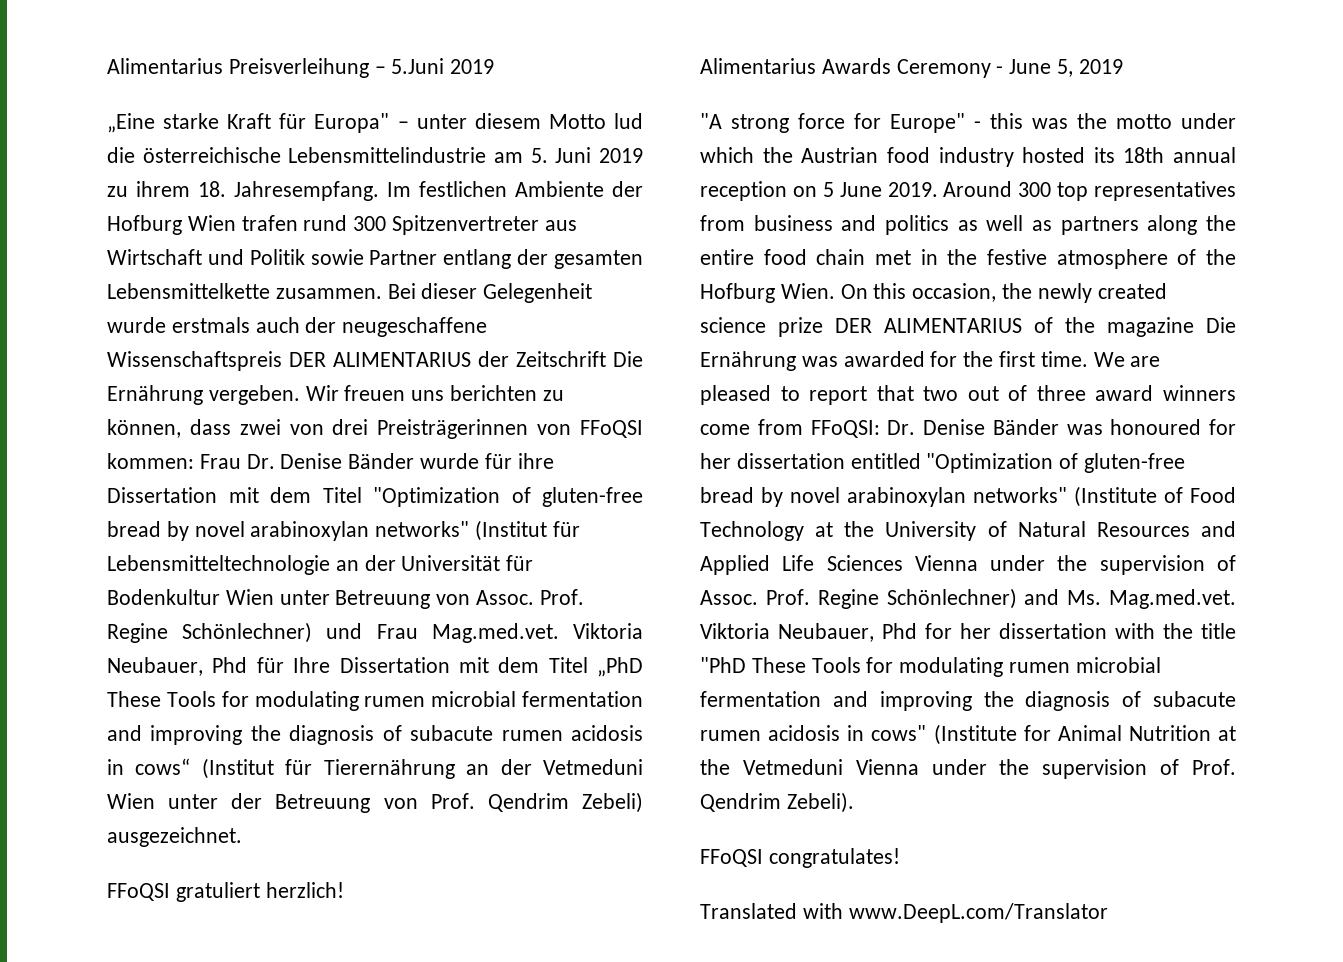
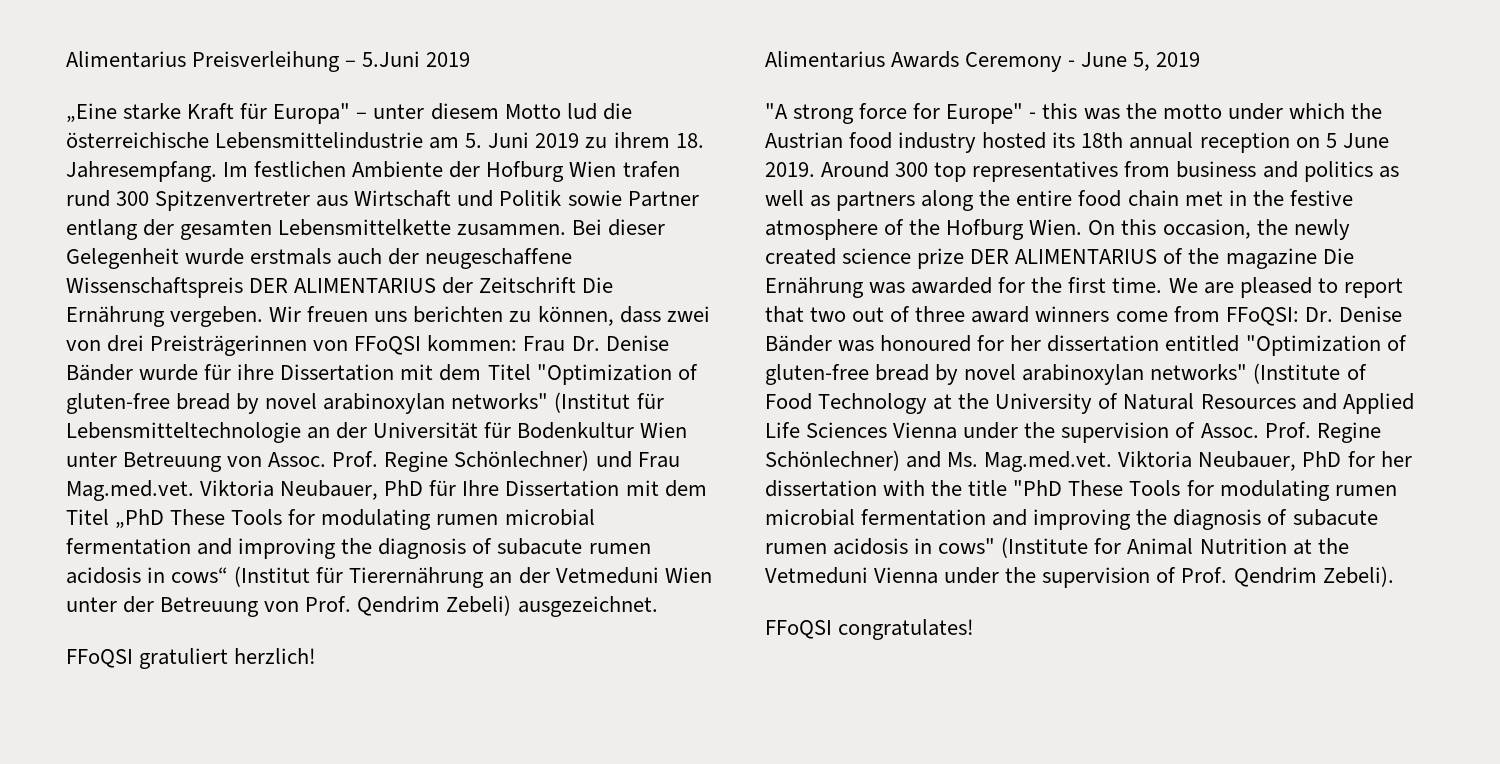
- Prof. Regine Schönlechner) und Frau Mag.med.vet. Viktoria Neubauer, Phd für Ihre Dissertation mit dem Titel „PhD These Tools for modulating rumen microbial fermentation and improving the diagnosis of subacute rumen acidosis in cows“ (Institut für Tierernährung an der Vetmeduni Wien unter der Betreuung von Prof. Qendrim Zebeli) ausgezeichnet.
+ Prof. Regine Schönlechner) und Frau Mag.med.vet. Viktoria Neubauer, PhD für Ihre Dissertation mit dem Titel „PhD These Tools for modulating rumen microbial fermentation and improving the diagnosis of subacute rumen acidosis in cows“ (Institut für Tierernährung an der Vetmeduni Wien unter der Betreuung von Prof. Qendrim Zebeli) ausgezeichnet.
- Prof. Regine Schönlechner) and Ms. Mag.med.vet. Viktoria Neubauer, Phd for her dissertation with the title "PhD These Tools for modulating rumen microbial fermentation and improving the diagnosis of subacute rumen acidosis in cows" (Institute for Animal Nutrition at the Vetmeduni Vienna under the supervision of Prof. Qendrim Zebeli).
+ Prof. Regine Schönlechner) and Ms. Mag.med.vet. Viktoria Neubauer, PhD for her dissertation with the title "PhD These Tools for modulating rumen microbial fermentation and improving the diagnosis of subacute rumen acidosis in cows" (Institute for Animal Nutrition at the Vetmeduni Vienna under the supervision of Prof. Qendrim Zebeli).
- Translated with www.DeepL.com/Translator

